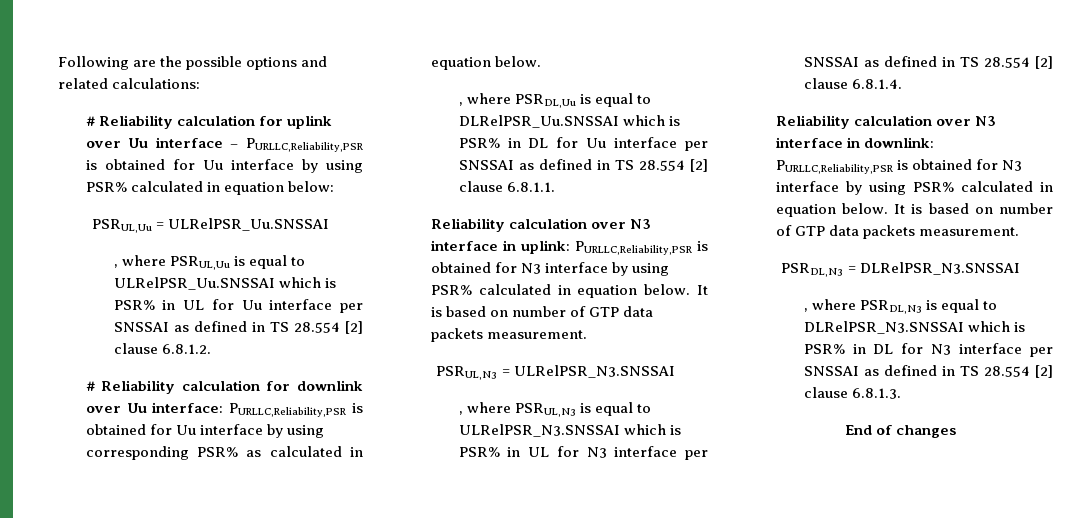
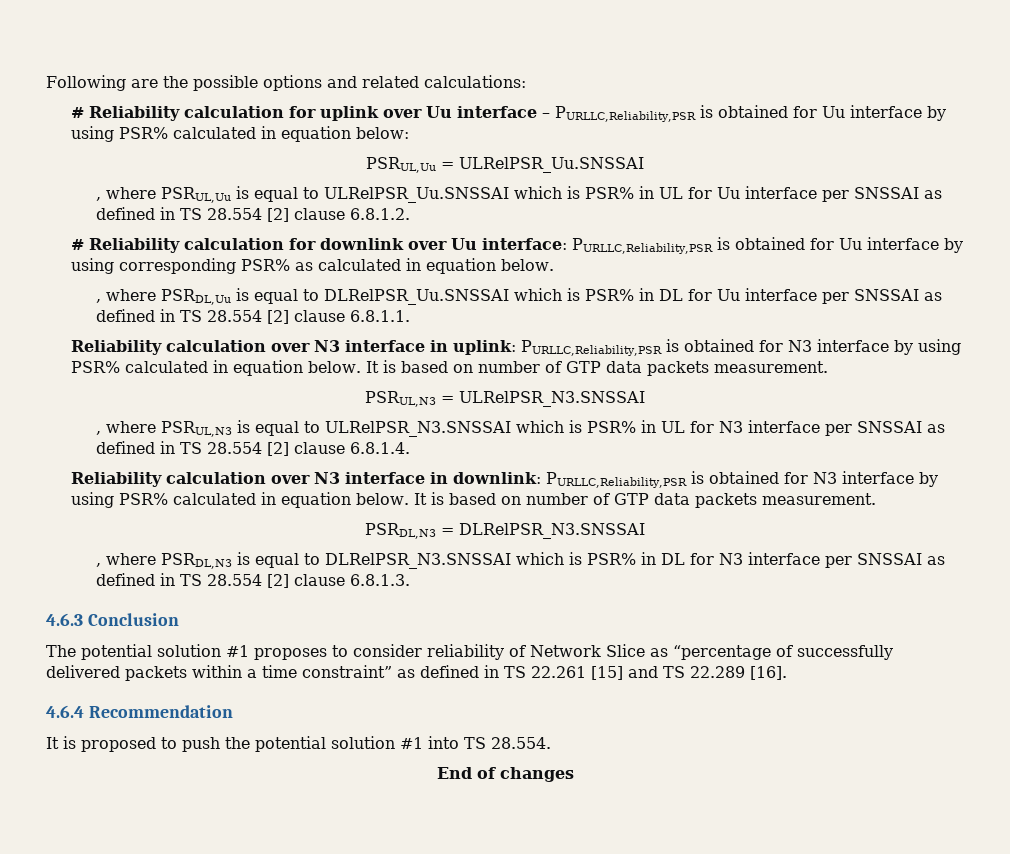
+ 4.6.3 Conclusion
+ The potential solution #1 proposes to consider reliability of Network Slice as “percentage of successfully delivered packets within a time constraint” as defined in TS 22.261 [15] and TS 22.289 [16].
+ 4.6.4 Recommendation
+ It is proposed to push the potential solution #1 into TS 28.554.

